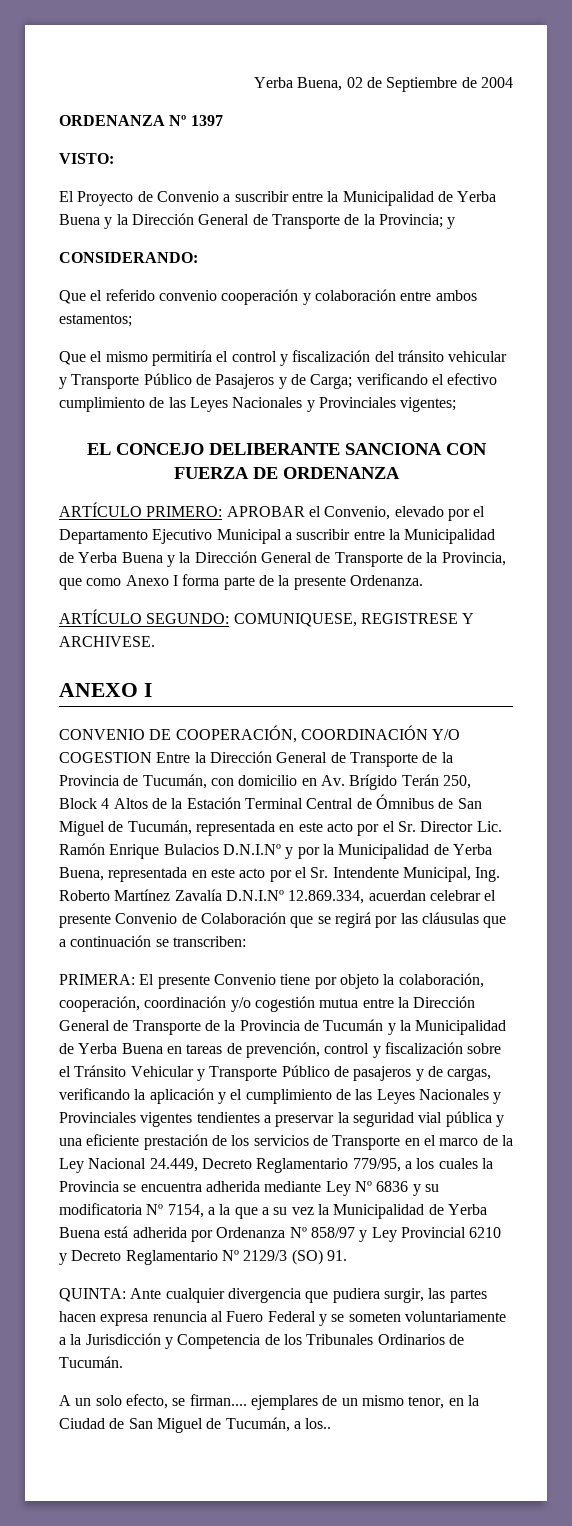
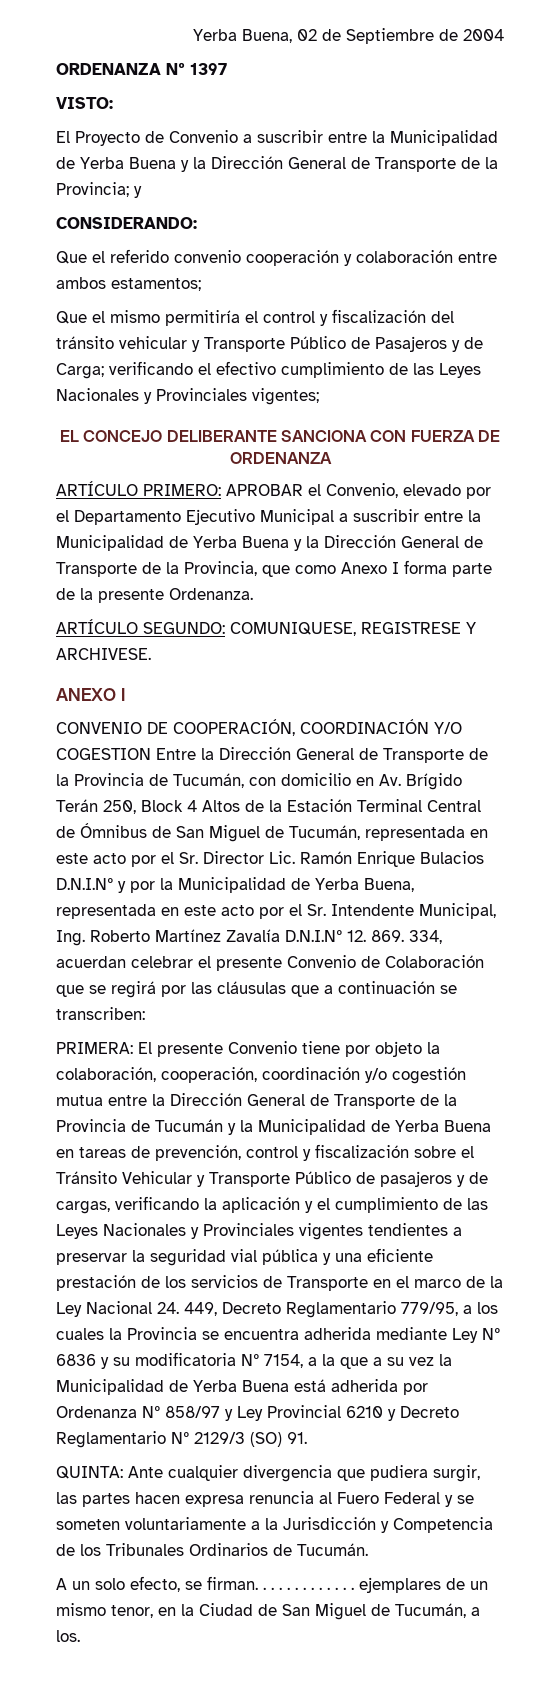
- CONVENIO DE COOPERACIÓN, COORDINACIÓN Y/O COGESTION Entre la Dirección General de Transporte de la Provincia de Tucumán, con domicilio en Av. Brígido Terán 250, Block 4 Altos de la Estación Terminal Central de Ómnibus de San Miguel de Tucumán, representada en este acto por el Sr. Director Lic. Ramón Enrique Bulacios D.N.I.Nº y por la Municipalidad de Yerba Buena, representada en este acto por el Sr. Intendente Municipal, Ing. Roberto Martínez Zavalía D.N.I.Nº 12.869.334, acuerdan celebrar el presente Convenio de Colaboración que se regirá por las cláusulas que a continuación se transcriben:
+ CONVENIO DE COOPERACIÓN, COORDINACIÓN Y/O COGESTION Entre la Dirección General de Transporte de la Provincia de Tucumán, con domicilio en Av. Brígido Terán 250, Block 4 Altos de la Estación Terminal Central de Ómnibus de San Miguel de Tucumán, representada en este acto por el Sr. Director Lic. Ramón Enrique Bulacios D.N.I.Nº y por la Municipalidad de Yerba Buena, representada en este acto por el Sr. Intendente Municipal, Ing. Roberto Martínez Zavalía D.N.I.Nº 12. 869. 334, acuerdan celebrar el presente Convenio de Colaboración que se regirá por las cláusulas que a continuación se transcriben:
- El presente Convenio tiene por objeto la colaboración, cooperación, coordinación y/o cogestión mutua entre la Dirección General de Transporte de la Provincia de Tucumán y la Municipalidad de Yerba Buena en tareas de prevención, control y fiscalización sobre el Tránsito Vehicular y Transporte Público de pasajeros y de cargas, verificando la aplicación y el cumplimiento de las Leyes Nacionales y Provinciales vigentes tendientes a preservar la seguridad vial pública y una eficiente prestación de los servicios de Transporte en el marco de la Ley Nacional 24.449, Decreto Reglamentario 779/95, a los cuales la Provincia se encuentra adherida mediante Ley Nº 6836 y su modificatoria Nº 7154, a la que a su vez la Municipalidad de Yerba Buena está adherida por Ordenanza Nº 858/97 y Ley Provincial 6210 y Decreto Reglamentario Nº 2129/3 (SO) 91.
+ El presente Convenio tiene por objeto la colaboración, cooperación, coordinación y/o cogestión mutua entre la Dirección General de Transporte de la Provincia de Tucumán y la Municipalidad de Yerba Buena en tareas de prevención, control y fiscalización sobre el Tránsito Vehicular y Transporte Público de pasajeros y de cargas, verificando la aplicación y el cumplimiento de las Leyes Nacionales y Provinciales vigentes tendientes a preservar la seguridad vial pública y una eficiente prestación de los servicios de Transporte en el marco de la Ley Nacional 24. 449, Decreto Reglamentario 779/95, a los cuales la Provincia se encuentra adherida mediante Ley Nº 6836 y su modificatoria Nº 7154, a la que a su vez la Municipalidad de Yerba Buena está adherida por Ordenanza Nº 858/97 y Ley Provincial 6210 y Decreto Reglamentario Nº 2129/3 (SO) 91.
- A un solo efecto, se firman.... ejemplares de un mismo tenor, en la Ciudad de San Miguel de Tucumán, a los..
+ A un solo efecto, se firman. . . . . . . . . . . . . ejemplares de un mismo tenor, en la Ciudad de San Miguel de Tucumán, a los.

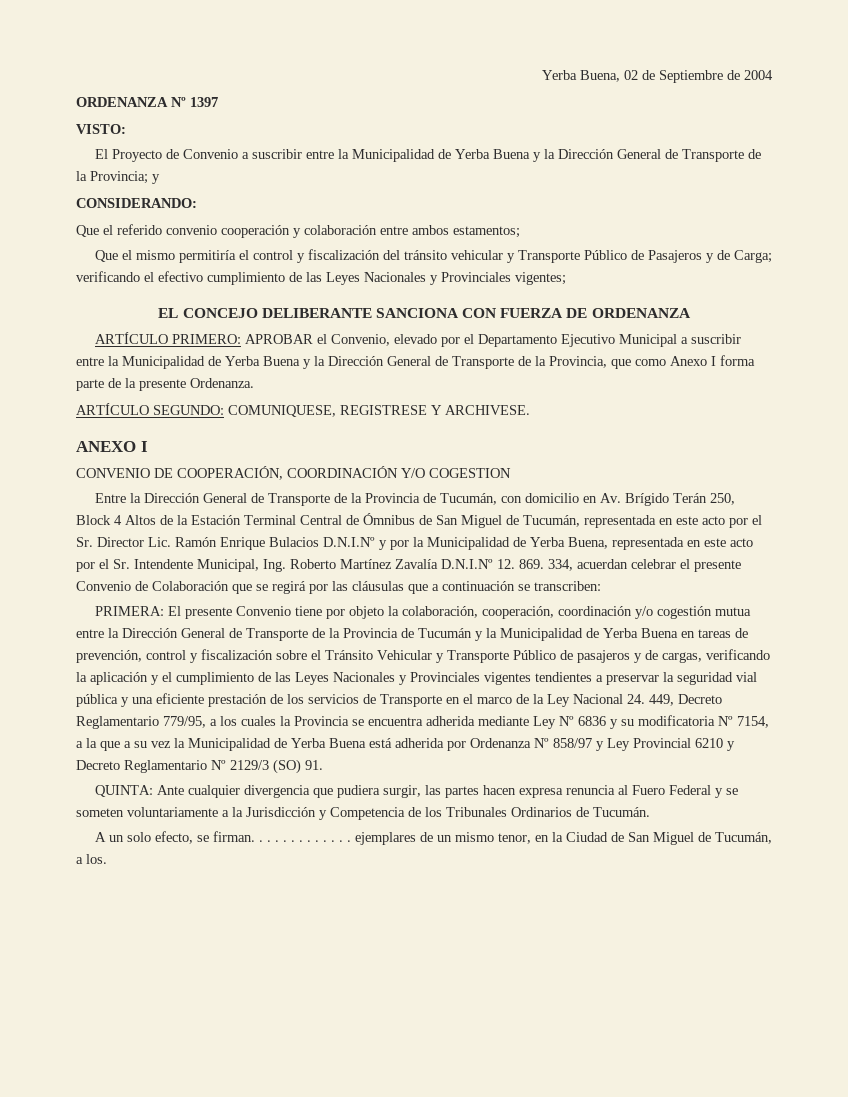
- CONVENIO DE COOPERACIÓN, COORDINACIÓN Y/O COGESTION Entre la Dirección General de Transporte de la Provincia de Tucumán, con domicilio en Av. Brígido Terán 250, Block 4 Altos de la Estación Terminal Central de Ómnibus de San Miguel de Tucumán, representada en este acto por el Sr. Director Lic. Ramón Enrique Bulacios D.N.I.Nº y por la Municipalidad de Yerba Buena, representada en este acto por el Sr. Intendente Municipal, Ing. Roberto Martínez Zavalía D.N.I.Nº 12. 869. 334, acuerdan celebrar el presente Convenio de Colaboración que se regirá por las cláusulas que a continuación se transcriben:
+ CONVENIO DE COOPERACIÓN, COORDINACIÓN Y/O COGESTION
+ Entre la Dirección General de Transporte de la Provincia de Tucumán, con domicilio en Av. Brígido Terán 250, Block 4 Altos de la Estación Terminal Central de Ómnibus de San Miguel de Tucumán, representada en este acto por el Sr. Director Lic. Ramón Enrique Bulacios D.N.I.Nº y por la Municipalidad de Yerba Buena, representada en este acto por el Sr. Intendente Municipal, Ing. Roberto Martínez Zavalía D.N.I.Nº 12. 869. 334, acuerdan celebrar el presente Convenio de Colaboración que se regirá por las cláusulas que a continuación se transcriben:

